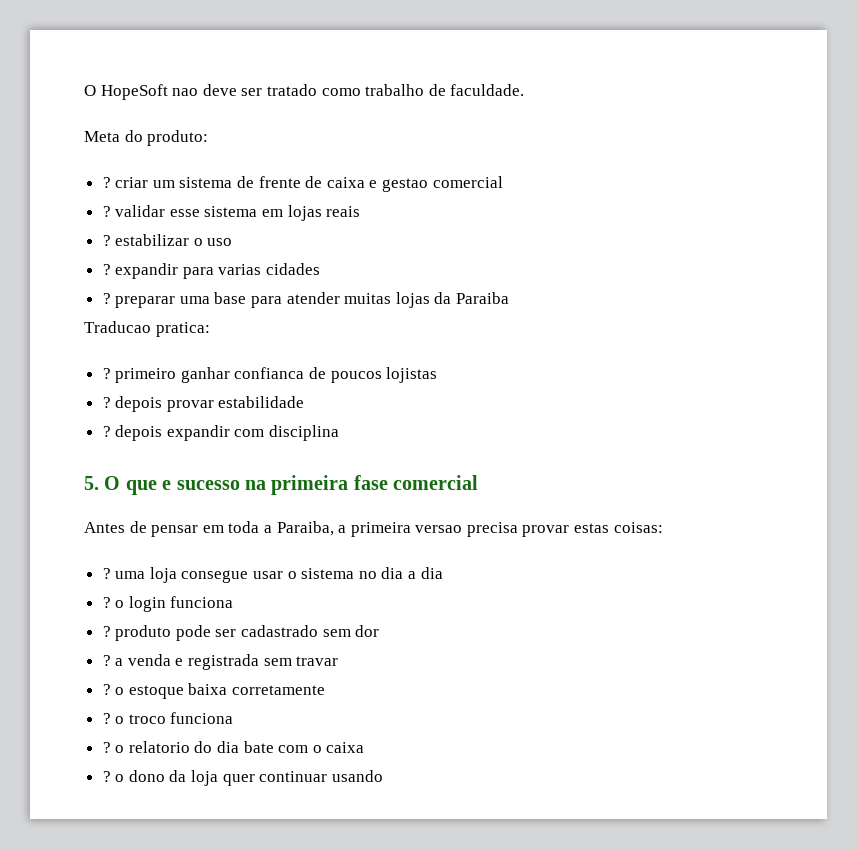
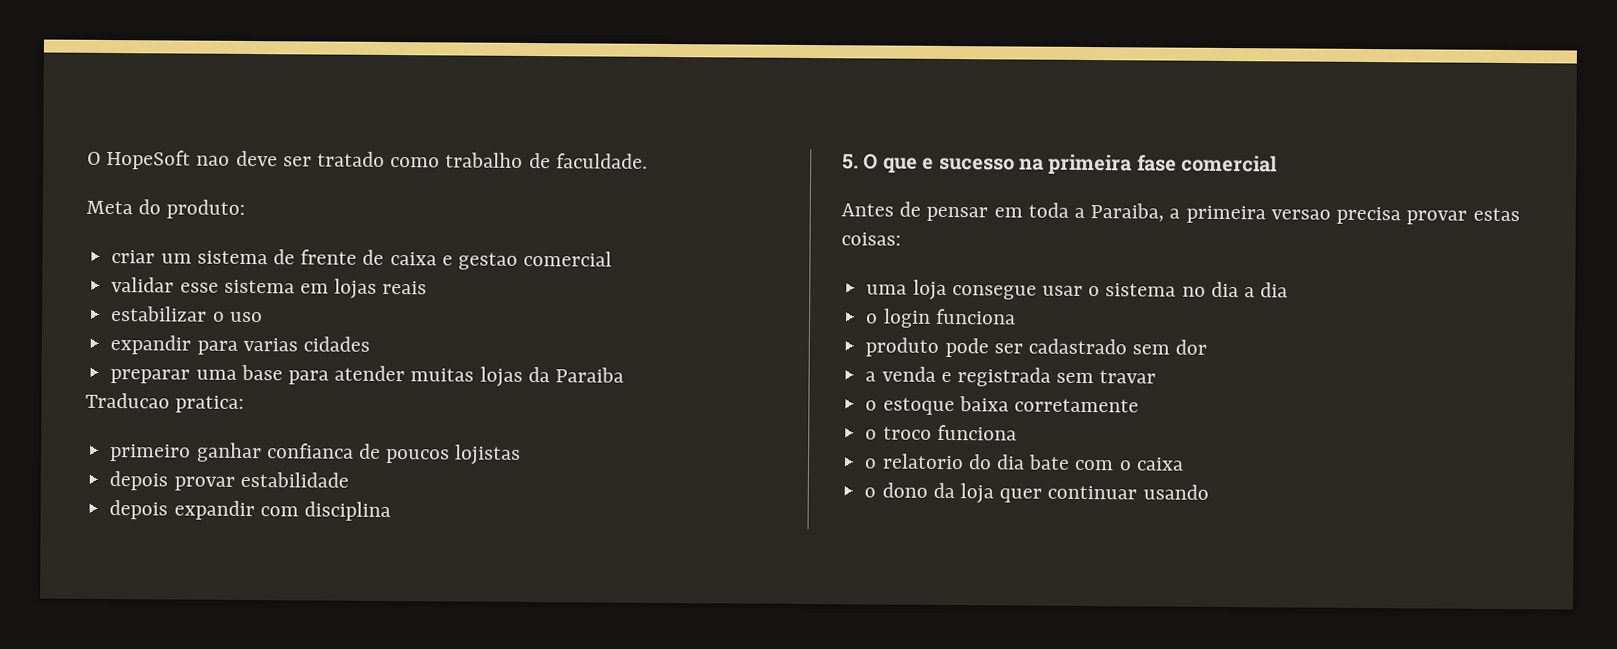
- ? criar um sistema de frente de caixa e gestao comercial
+ criar um sistema de frente de caixa e gestao comercial
- ? validar esse sistema em lojas reais
+ validar esse sistema em lojas reais
- ? estabilizar o uso
+ estabilizar o uso
- ? expandir para varias cidades
+ expandir para varias cidades
- ? preparar uma base para atender muitas lojas da Paraiba
+ preparar uma base para atender muitas lojas da Paraiba
- ? primeiro ganhar confianca de poucos lojistas
+ primeiro ganhar confianca de poucos lojistas
- ? depois provar estabilidade
+ depois provar estabilidade
- ? depois expandir com disciplina
+ depois expandir com disciplina
- ? uma loja consegue usar o sistema no dia a dia
+ uma loja consegue usar o sistema no dia a dia
- ? o login funciona
+ o login funciona
- ? produto pode ser cadastrado sem dor
+ produto pode ser cadastrado sem dor
- ? a venda e registrada sem travar
+ a venda e registrada sem travar
- ? o estoque baixa corretamente
+ o estoque baixa corretamente
- ? o troco funciona
+ o troco funciona
- ? o relatorio do dia bate com o caixa
+ o relatorio do dia bate com o caixa
- ? o dono da loja quer continuar usando
+ o dono da loja quer continuar usando

